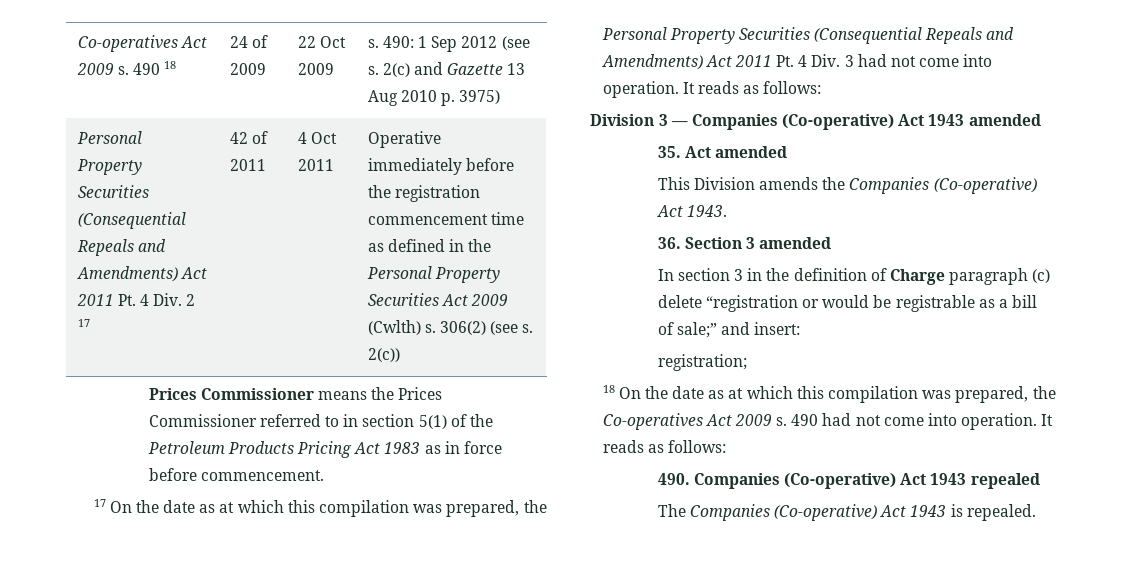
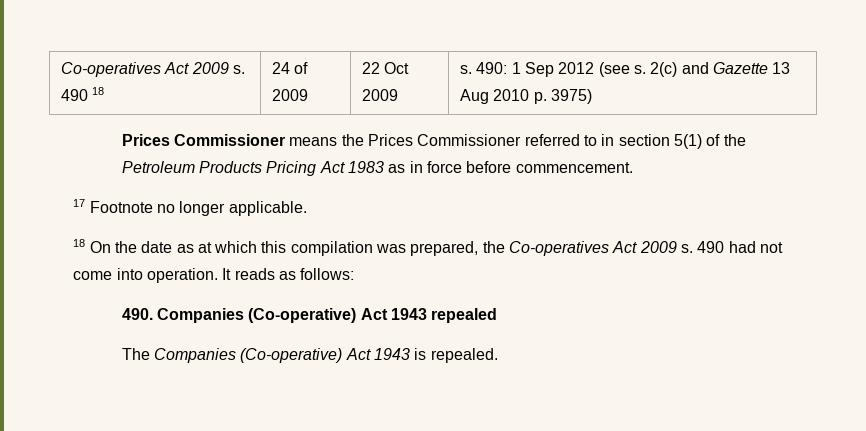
- Personal Property Securities (Consequential Repeals and Amendments) Act 2011 Pt. 4 Div. 2 17 | 42 of 2011 | 4 Oct 2011 | Operative immediately before the registration commencement time as defined in the Personal Property Securities Act 2009 (Cwlth) s. 306(2) (see s. 2(c))
- 17 On the date as at which this compilation was prepared, the Personal Property Securities (Consequential Repeals and Amendments) Act 2011 Pt. 4 Div. 3 had not come into operation. It reads as follows:
- Division 3 — Companies (Co-operative) Act 1943 amended
- 35. Act amended
- This Division amends the Companies (Co-operative) Act 1943.
- 36. Section 3 amended
- In section 3 in the definition of Charge paragraph (c) delete “registration or would be registrable as a bill of sale;” and insert:
- registration;
+ 17 Footnote no longer applicable.

